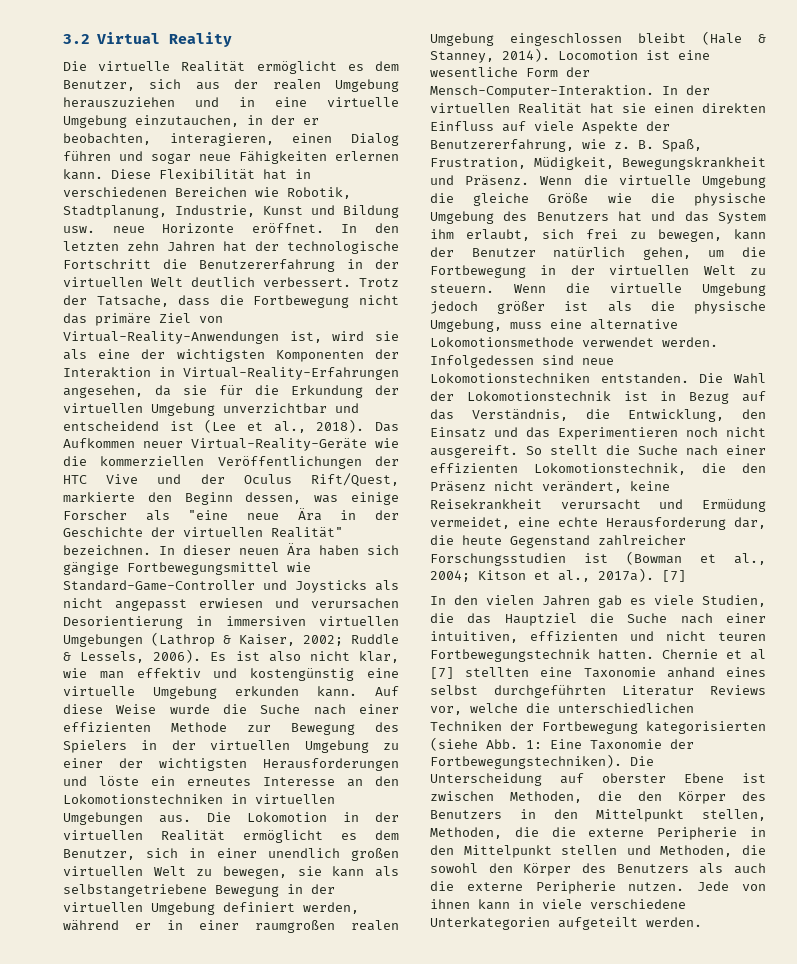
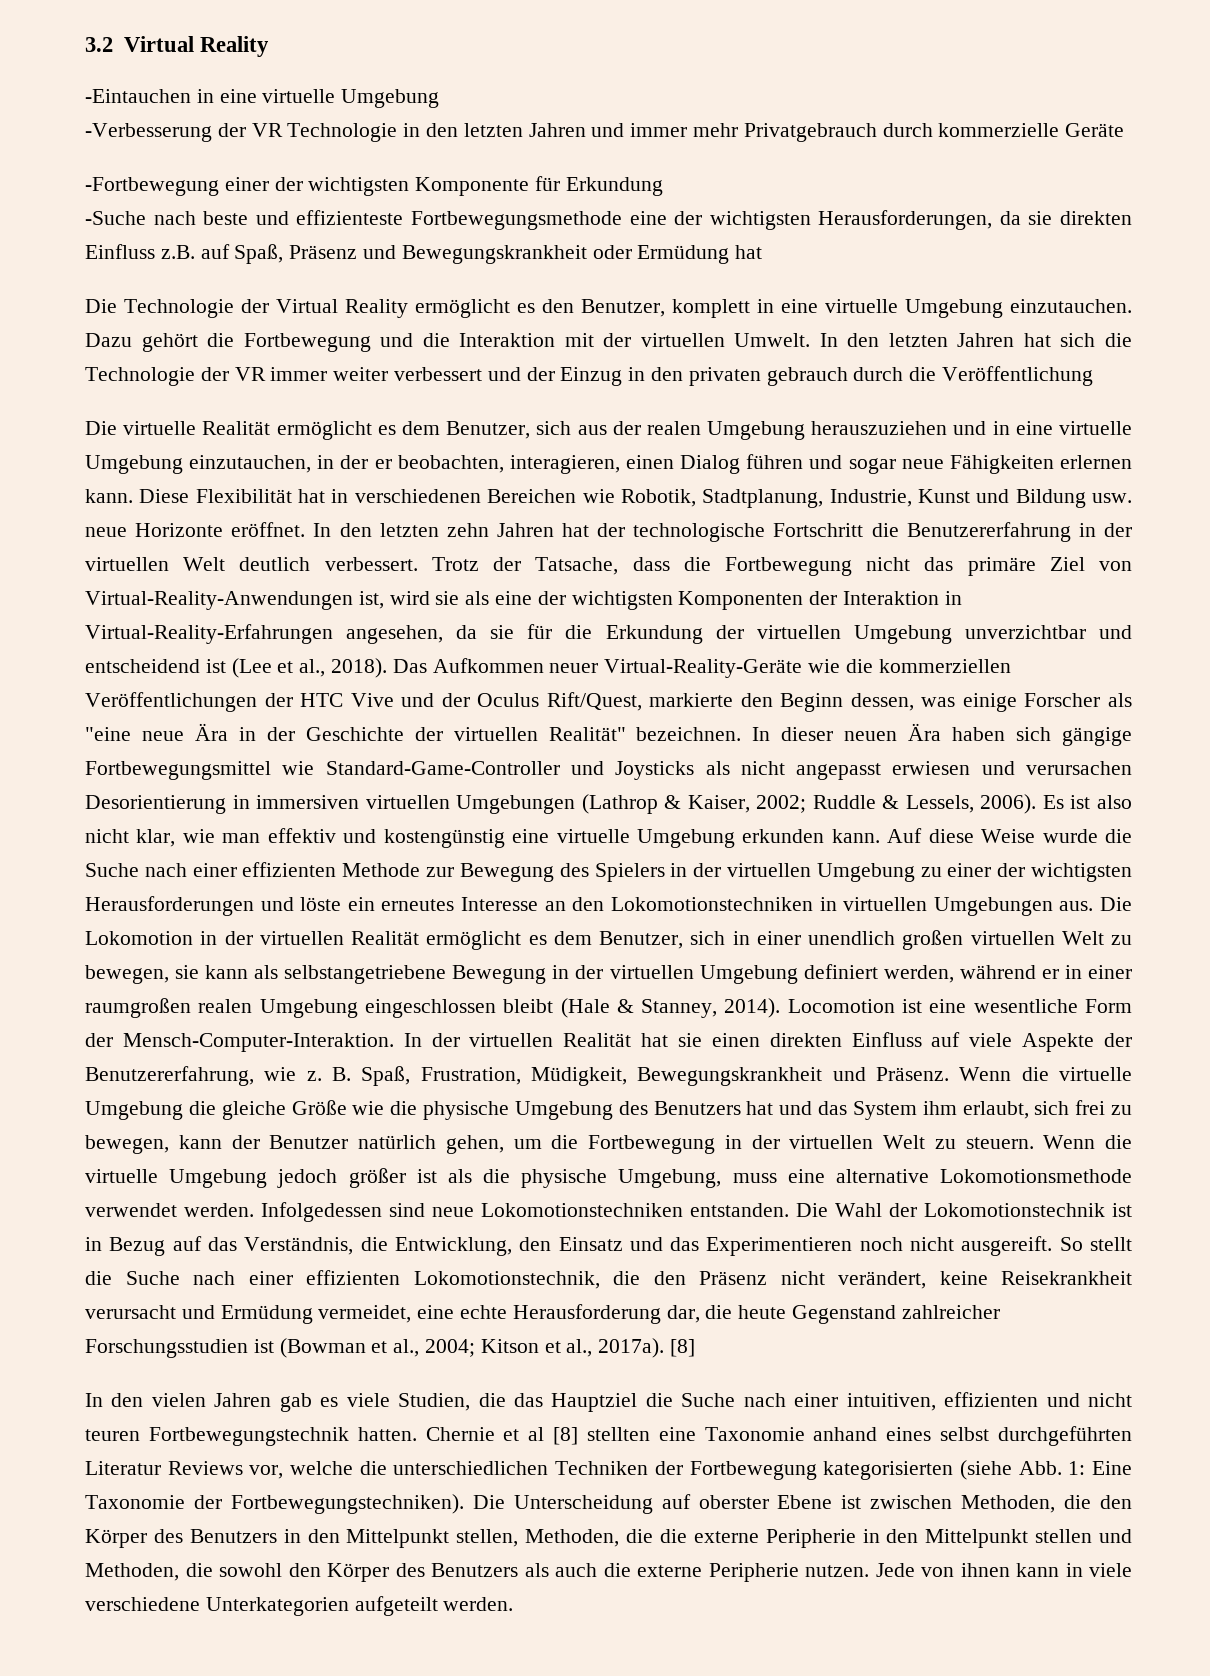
+ -Eintauchen in eine virtuelle Umgebung
+ -Verbesserung der VR Technologie in den letzten Jahren und immer mehr Privatgebrauch durch kommerzielle Geräte
+ -Fortbewegung einer der wichtigsten Komponente für Erkundung
+ -Suche nach beste und effizienteste Fortbewegungsmethode eine der wichtigsten Herausforderungen, da sie direkten Einfluss z.B. auf Spaß, Präsenz und Bewegungskrankheit oder Ermüdung hat
+ Die Technologie der Virtual Reality ermöglicht es den Benutzer, komplett in eine virtuelle Umgebung einzutauchen. Dazu gehört die Fortbewegung und die Interaktion mit der virtuellen Umwelt. In den letzten Jahren hat sich die Technologie der VR immer weiter verbessert und der Einzug in den privaten gebrauch durch die Veröffentlichung
- So stellt die Suche nach einer effizienten Lokomotionstechnik, die den Präsenz nicht verändert, keine Reisekrankheit verursacht und Ermüdung vermeidet, eine echte Herausforderung dar, die heute Gegenstand zahlreicher Forschungsstudien ist (Bowman et al., 2004; Kitson et al., 2017a). [7]
+ So stellt die Suche nach einer effizienten Lokomotionstechnik, die den Präsenz nicht verändert, keine Reisekrankheit verursacht und Ermüdung vermeidet, eine echte Herausforderung dar, die heute Gegenstand zahlreicher Forschungsstudien ist (Bowman et al., 2004; Kitson et al., 2017a). [8]
- Chernie et al [7] stellten eine Taxonomie anhand eines selbst durchgeführten Literatur Reviews vor, welche die unterschiedlichen Techniken der Fortbewegung kategorisierten (siehe Abb. 1: Eine Taxonomie der Fortbewegungstechniken).
+ Chernie et al [8] stellten eine Taxonomie anhand eines selbst durchgeführten Literatur Reviews vor, welche die unterschiedlichen Techniken der Fortbewegung kategorisierten (siehe Abb. 1: Eine Taxonomie der Fortbewegungstechniken).

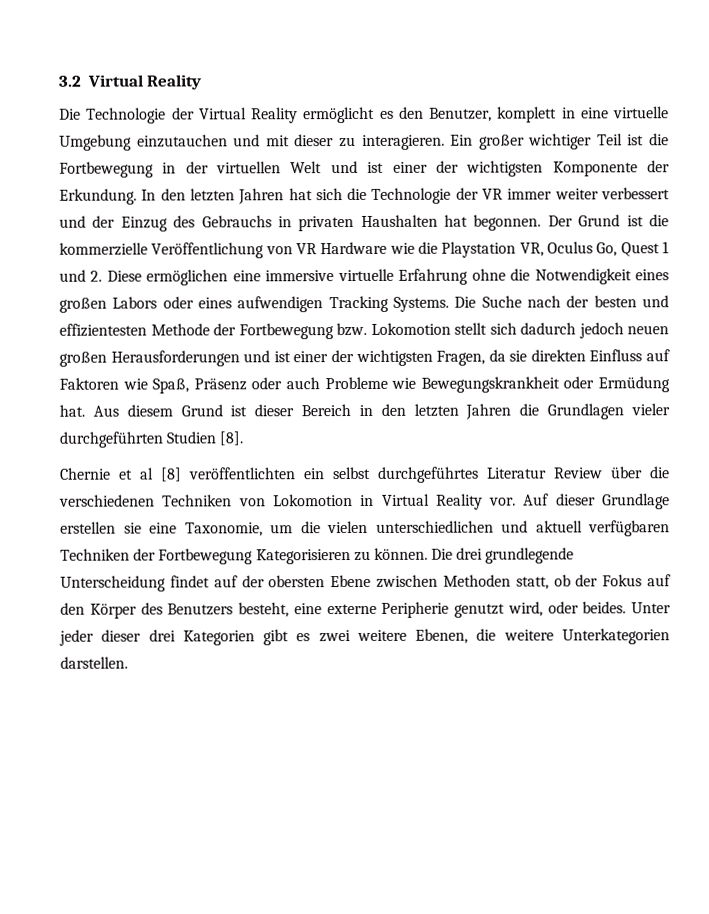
- -Eintauchen in eine virtuelle Umgebung
- -Verbesserung der VR Technologie in den letzten Jahren und immer mehr Privatgebrauch durch kommerzielle Geräte
- -Fortbewegung einer der wichtigsten Komponente für Erkundung
- -Suche nach beste und effizienteste Fortbewegungsmethode eine der wichtigsten Herausforderungen, da sie direkten Einfluss z.B. auf Spaß, Präsenz und Bewegungskrankheit oder Ermüdung hat
- Die Technologie der Virtual Reality ermöglicht es den Benutzer, komplett in eine virtuelle Umgebung einzutauchen. Dazu gehört die Fortbewegung und die Interaktion mit der virtuellen Umwelt.
+ Die Technologie der Virtual Reality ermöglicht es den Benutzer, komplett in eine virtuelle Umgebung einzutauchen und mit dieser zu interagieren. Ein großer wichtiger Teil ist die Fortbewegung in der virtuellen Welt und ist einer der wichtigsten Komponente der Erkundung.
- In den letzten Jahren hat sich die Technologie der VR immer weiter verbessert und der Einzug in den privaten gebrauch durch die Veröffentlichung
- Die virtuelle Realität ermöglicht es dem Benutzer, sich aus der realen Umgebung herauszuziehen und in eine virtuelle Umgebung einzutauchen, in der er beobachten, interagieren, einen Dialog führen und sogar neue Fähigkeiten erlernen kann. Diese Flexibilität hat in verschiedenen Bereichen wie Robotik, Stadtplanung, Industrie, Kunst und Bildung usw. neue Horizonte eröffnet. In den letzten zehn Jahren hat der technologische Fortschritt die Benutzererfahrung in der virtuellen Welt deutlich verbessert. Trotz der Tatsache, dass die Fortbewegung nicht das primäre Ziel von Virtual-Reality-Anwendungen ist, wird sie als eine der wichtigsten Komponenten der Interaktion in Virtual-Reality-Erfahrungen angesehen, da sie für die Erkundung der virtuellen Umgebung unverzichtbar und entscheidend ist (Lee et al., 2018). Das Aufkommen neuer Virtual-Reality-Geräte wie die kommerziellen Veröffentlichungen der HTC Vive und der Oculus Rift/Quest, markierte den Beginn dessen, was einige Forscher als "eine neue Ära in der Geschichte der virtuellen Realität" bezeichnen. In dieser neuen Ära haben sich gängige Fortbewegungsmittel wie Standard-Game-Controller und Joysticks als nicht angepasst erwiesen und verursachen Desorientierung in immersiven virtuellen Umgebungen (Lathrop & Kaiser, 2002; Ruddle & Lessels, 2006). Es ist also nicht klar, wie man effektiv und kostengünstig eine virtuelle Umgebung erkunden kann. Auf diese Weise wurde die Suche nach einer effizienten Methode zur Bewegung des Spielers in der virtuellen Umgebung zu einer der wichtigsten Herausforderungen und löste ein erneutes Interesse an den Lokomotionstechniken in virtuellen Umgebungen aus. Die Lokomotion in der virtuellen Realität ermöglicht es dem Benutzer, sich in einer unendlich großen virtuellen Welt zu bewegen, sie kann als selbstangetriebene Bewegung in der virtuellen Umgebung definiert werden, während er in einer raumgroßen realen Umgebung eingeschlossen bleibt (Hale & Stanney, 2014). Locomotion ist eine wesentliche Form der Mensch-Computer-Interaktion. In der virtuellen Realität hat sie einen direkten Einfluss auf viele Aspekte der Benutzererfahrung, wie z. B. Spaß, Frustration, Müdigkeit, Bewegungskrankheit und Präsenz. Wenn die virtuelle Umgebung die gleiche Größe wie die physische Umgebung des Benutzers hat und das System ihm erlaubt, sich frei zu bewegen, kann der Benutzer natürlich gehen, um die Fortbewegung in der virtuellen Welt zu steuern. Wenn die virtuelle Umgebung jedoch größer ist als die physische Umgebung, muss eine alternative Lokomotionsmethode verwendet werden. Infolgedessen sind neue Lokomotionstechniken entstanden. Die Wahl der Lokomotionstechnik ist in Bezug auf das Verständnis, die Entwicklung, den Einsatz und das Experimentieren noch nicht ausgereift. So stellt die Suche nach einer effizienten Lokomotionstechnik, die den Präsenz nicht verändert, keine Reisekrankheit verursacht und Ermüdung vermeidet, eine echte Herausforderung dar, die heute Gegenstand zahlreicher Forschungsstudien ist (Bowman et al., 2004; Kitson et al., 2017a). [8]
- In den vielen Jahren gab es viele Studien, die das Hauptziel die Suche nach einer intuitiven, effizienten und nicht teuren Fortbewegungstechnik hatten. Chernie et al [8] stellten eine Taxonomie anhand eines selbst durchgeführten Literatur Reviews vor, welche die unterschiedlichen Techniken der Fortbewegung kategorisierten (siehe Abb. 1: Eine Taxonomie der Fortbewegungstechniken). Die Unterscheidung auf oberster Ebene ist zwischen Methoden, die den Körper des Benutzers in den Mittelpunkt stellen, Methoden, die die externe Peripherie in den Mittelpunkt stellen und Methoden, die sowohl den Körper des Benutzers als auch die externe Peripherie nutzen. Jede von ihnen kann in viele verschiedene Unterkategorien aufgeteilt werden.
+ In den letzten Jahren hat sich die Technologie der VR immer weiter verbessert und der Einzug des Gebrauchs in privaten Haushalten hat begonnen. Der Grund ist die kommerzielle Veröffentlichung von VR Hardware wie die Playstation VR, Oculus Go, Quest 1 und 2. Diese ermöglichen eine immersive virtuelle Erfahrung ohne die Notwendigkeit eines großen Labors oder eines aufwendigen Tracking Systems. Die Suche nach der besten und effizientesten Methode der Fortbewegung bzw. Lokomotion stellt sich dadurch jedoch neuen großen Herausforderungen und ist einer der wichtigsten Fragen, da sie direkten Einfluss auf Faktoren wie Spaß, Präsenz oder auch Probleme wie Bewegungskrankheit oder Ermüdung hat. Aus diesem Grund ist dieser Bereich in den letzten Jahren die Grundlagen vieler durchgeführten Studien [8].
+ Chernie et al [8] veröffentlichten ein selbst durchgeführtes Literatur Review über die verschiedenen Techniken von Lokomotion in Virtual Reality vor. Auf dieser Grundlage erstellen sie eine Taxonomie, um die vielen unterschiedlichen und aktuell verfügbaren Techniken der Fortbewegung Kategorisieren zu können. Die drei grundlegende Unterscheidung findet auf der obersten Ebene zwischen Methoden statt, ob der Fokus auf den Körper des Benutzers besteht, eine externe Peripherie genutzt wird, oder beides. Unter jeder dieser drei Kategorien gibt es zwei weitere Ebenen, die weitere Unterkategorien darstellen.

